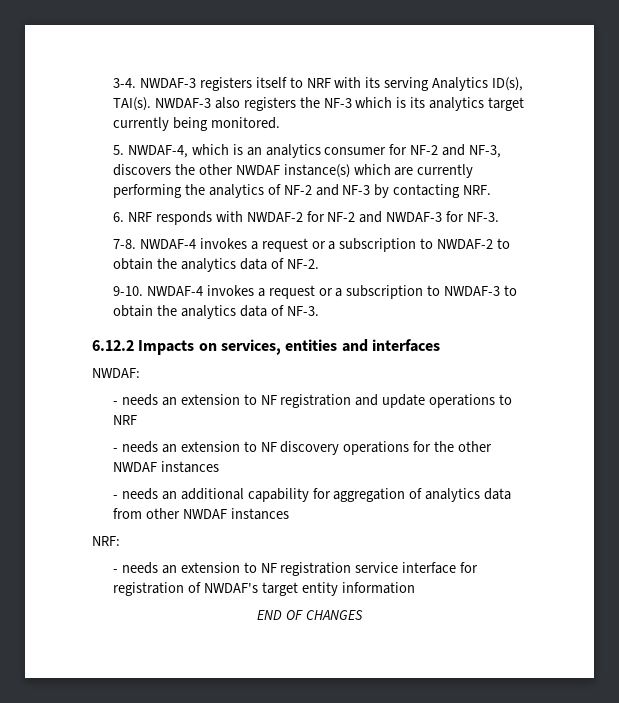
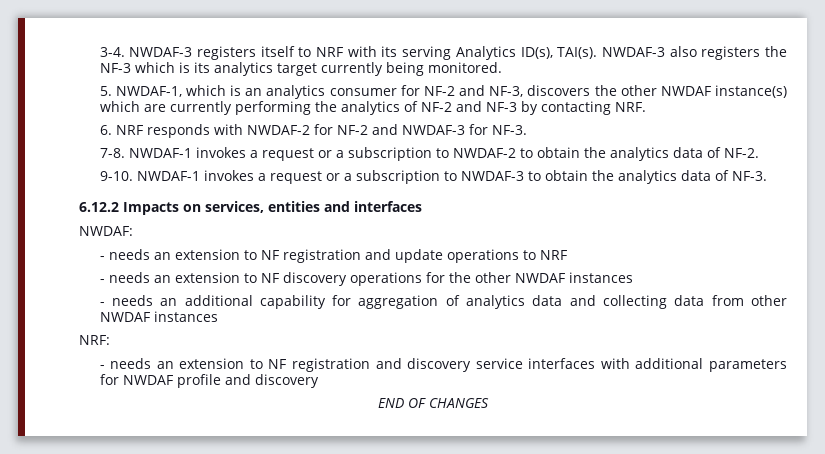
- 5. NWDAF-4, which is an analytics consumer for NF-2 and NF-3, discovers the other NWDAF instance(s) which are currently performing the analytics of NF-2 and NF-3 by contacting NRF.
+ 5. NWDAF-1, which is an analytics consumer for NF-2 and NF-3, discovers the other NWDAF instance(s) which are currently performing the analytics of NF-2 and NF-3 by contacting NRF.
- NWDAF-4 invokes a request or a subscription to NWDAF-2 to obtain the analytics data of NF-2.
+ NWDAF-1 invokes a request or a subscription to NWDAF-2 to obtain the analytics data of NF-2.
- NWDAF-4 invokes a request or a subscription to NWDAF-3 to obtain the analytics data of NF-3.
+ NWDAF-1 invokes a request or a subscription to NWDAF-3 to obtain the analytics data of NF-3.
- - needs an additional capability for aggregation of analytics data from other NWDAF instances
+ - needs an additional capability for aggregation of analytics data and collecting data from other NWDAF instances
- - needs an extension to NF registration service interface for registration of NWDAF's target entity information
+ - needs an extension to NF registration and discovery service interfaces with additional parameters for NWDAF profile and discovery

